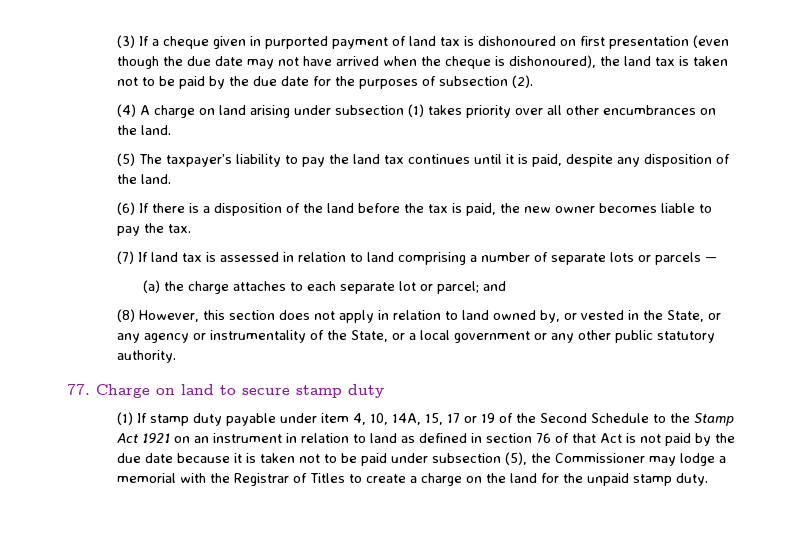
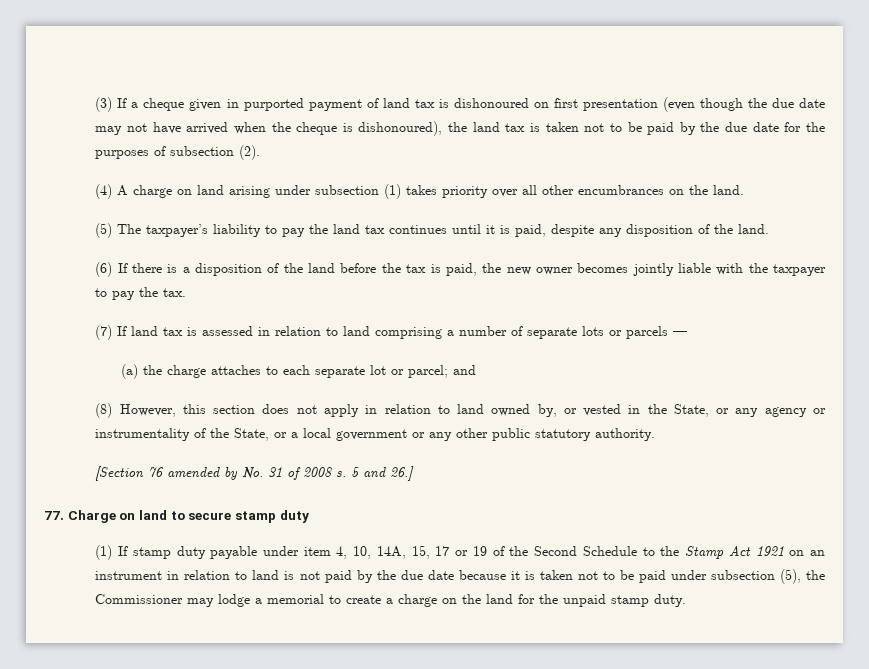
- (6) If there is a disposition of the land before the tax is paid, the new owner becomes liable to pay the tax.
+ (6) If there is a disposition of the land before the tax is paid, the new owner becomes jointly liable with the taxpayer to pay the tax.
+ [Section 76 amended by No. 31 of 2008 s. 5 and 26.]
- (1) If stamp duty payable under item 4, 10, 14A, 15, 17 or 19 of the Second Schedule to the Stamp Act 1921 on an instrument in relation to land as defined in section 76 of that Act is not paid by the due date because it is taken not to be paid under subsection (5), the Commissioner may lodge a memorial with the Registrar of Titles to create a charge on the land for the unpaid stamp duty.
+ (1) If stamp duty payable under item 4, 10, 14A, 15, 17 or 19 of the Second Schedule to the Stamp Act 1921 on an instrument in relation to land is not paid by the due date because it is taken not to be paid under subsection (5), the Commissioner may lodge a memorial to create a charge on the land for the unpaid stamp duty.

